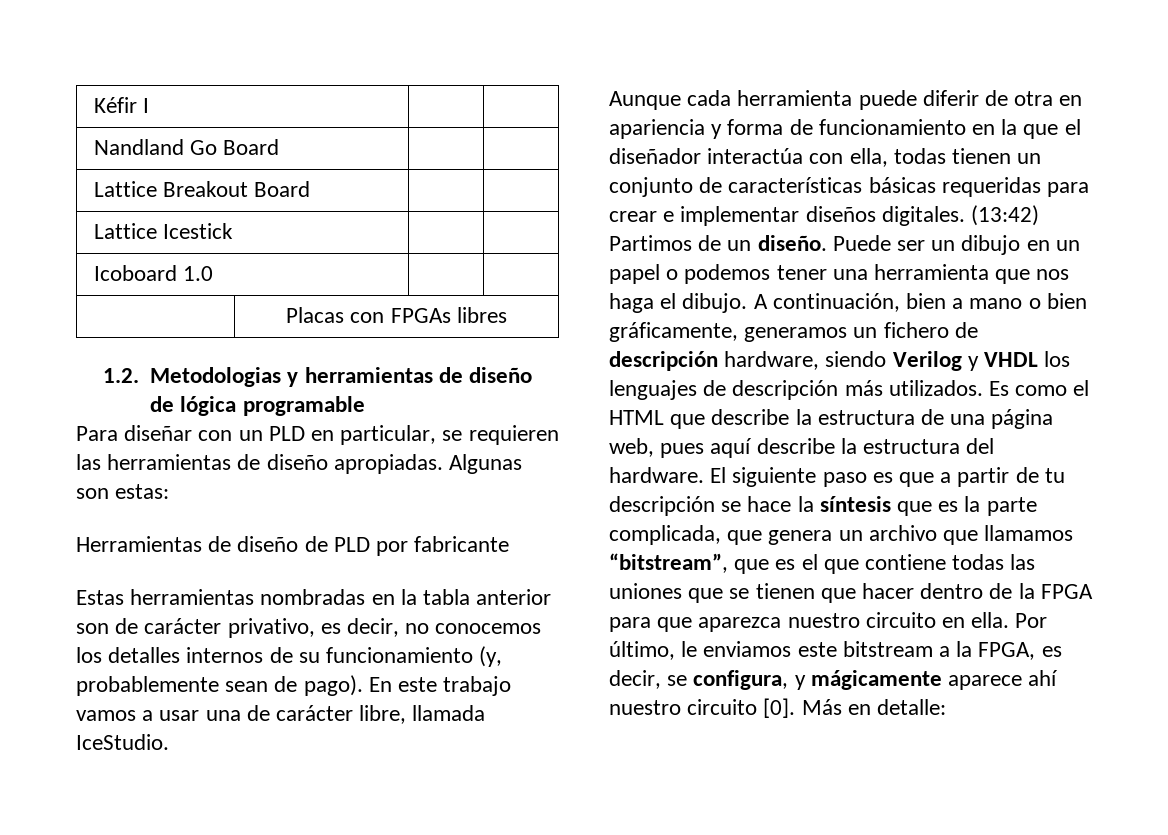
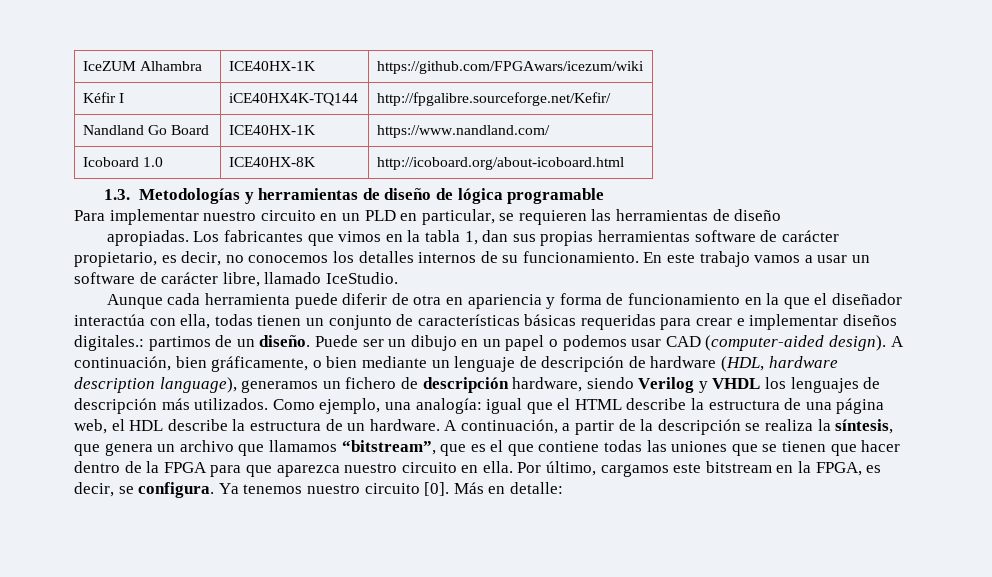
+ IceZUM Alhambra | ICE40HX-1K | https://github.com/FPGAwars/icezum/wiki
- Kéfir I | |
+ Kéfir I | iCE40HX4K-TQ144 | http://fpgalibre.sourceforge.net/Kefir/
- Nandland Go Board | |
- Lattice Breakout Board | |
- Lattice Icestick | |
- Icoboard 1.0 | |
- | Placas con FPGAs libres
- 1.2. Metodologias y herramientas de diseño de lógica programable
+ Nandland Go Board | ICE40HX-1K | https://www.nandland.com/
+ Icoboard 1.0 | ICE40HX-8K | http://icoboard.org/about-icoboard.html
+ 1.3. Metodologías y herramientas de diseño de lógica programable
- Para diseñar con un PLD en particular, se requieren las herramientas de diseño apropiadas. Algunas son estas:
- Herramientas de diseño de PLD por fabricante
- Estas herramientas nombradas en la tabla anterior son de carácter privativo, es decir, no conocemos los detalles internos de su funcionamiento (y, probablemente sean de pago).
+ Para implementar nuestro circuito en un PLD en particular, se requieren las herramientas de diseño
+ apropiadas. Los fabricantes que vimos en la tabla 1, dan sus propias herramientas software de carácter propietario, es decir, no conocemos los detalles internos de su funcionamiento.
- En este trabajo vamos a usar una de carácter libre, llamada IceStudio.
+ En este trabajo vamos a usar un software de carácter libre, llamado IceStudio.
- Aunque cada herramienta puede diferir de otra en apariencia y forma de funcionamiento en la que el diseñador interactúa con ella, todas tienen un conjunto de características básicas requeridas para crear e implementar diseños digitales. (13:42) Partimos de un diseño.
+ Aunque cada herramienta puede diferir de otra en apariencia y forma de funcionamiento en la que el diseñador interactúa con ella, todas tienen un conjunto de características básicas requeridas para crear e implementar diseños digitales.: partimos de un diseño.
- Puede ser un dibujo en un papel o podemos tener una herramienta que nos haga el dibujo. A continuación, bien a mano o bien gráficamente, generamos un fichero de descripción hardware, siendo Verilog y VHDL los lenguajes de descripción más utilizados.
+ Puede ser un dibujo en un papel o podemos usar CAD (computer-aided design). A continuación, bien gráficamente, o bien mediante un lenguaje de descripción de hardware (HDL, hardware description language), generamos un fichero de descripción hardware, siendo Verilog y VHDL los lenguajes de descripción más utilizados.
- Es como el HTML que describe la estructura de una página web, pues aquí describe la estructura del hardware. El siguiente paso es que a partir de tu descripción se hace la síntesis que es la parte complicada, que genera un archivo que llamamos “bitstream”, que es el que contiene todas las uniones que se tienen que hacer dentro de la FPGA para que aparezca nuestro circuito en ella.
+ Como ejemplo, una analogía: igual que el HTML describe la estructura de una página web, el HDL describe la estructura de un hardware. A continuación, a partir de la descripción se realiza la síntesis, que genera un archivo que llamamos “bitstream”, que es el que contiene todas las uniones que se tienen que hacer dentro de la FPGA para que aparezca nuestro circuito en ella.
- Por último, le enviamos este bitstream a la FPGA, es decir, se configura, y mágicamente aparece ahí nuestro circuito [0].
+ Por último, cargamos este bitstream en la FPGA, es decir, se configura. Ya tenemos nuestro circuito [0].

